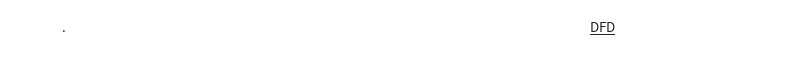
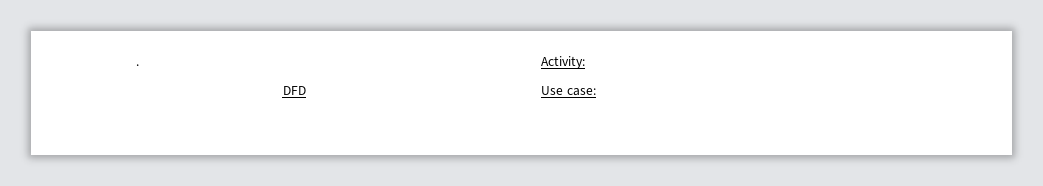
+ Activity:
+ Use case:

